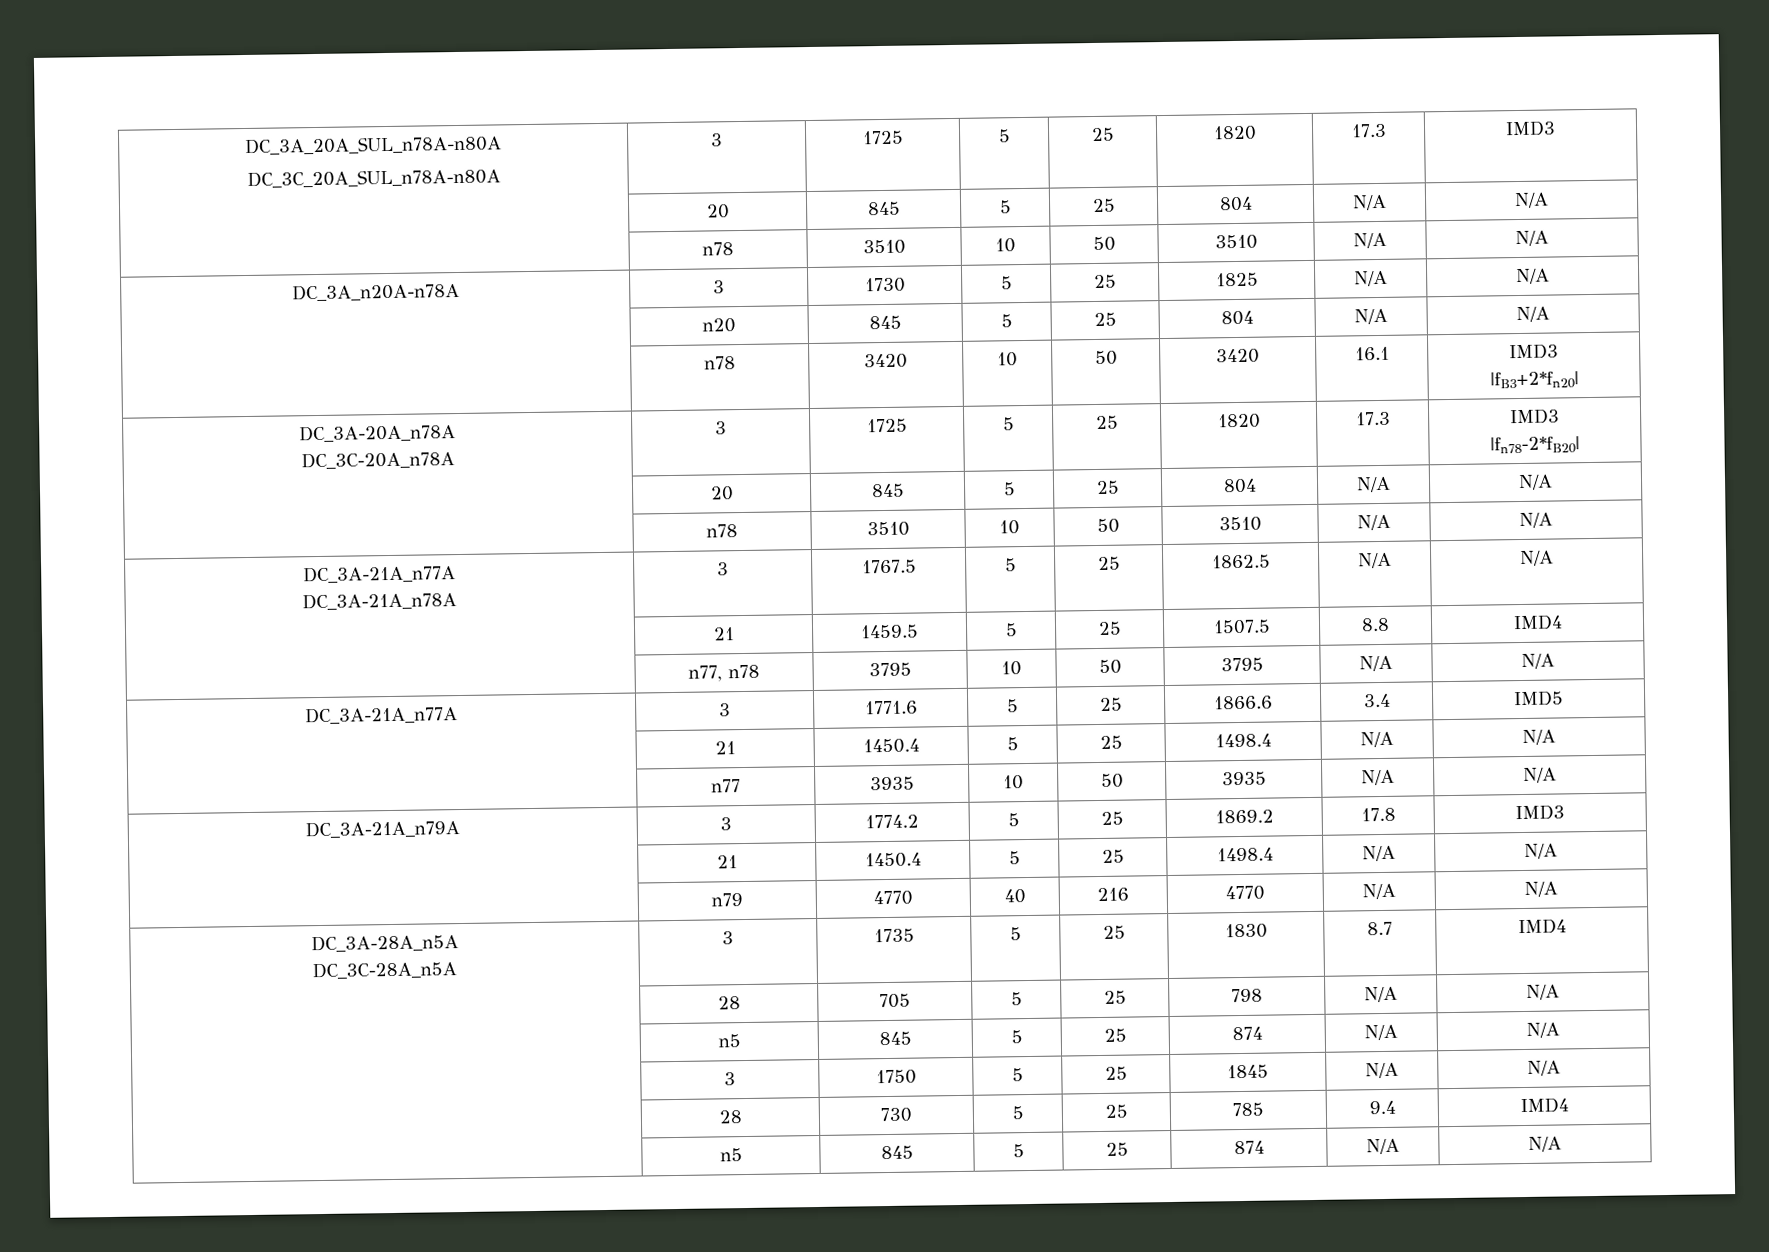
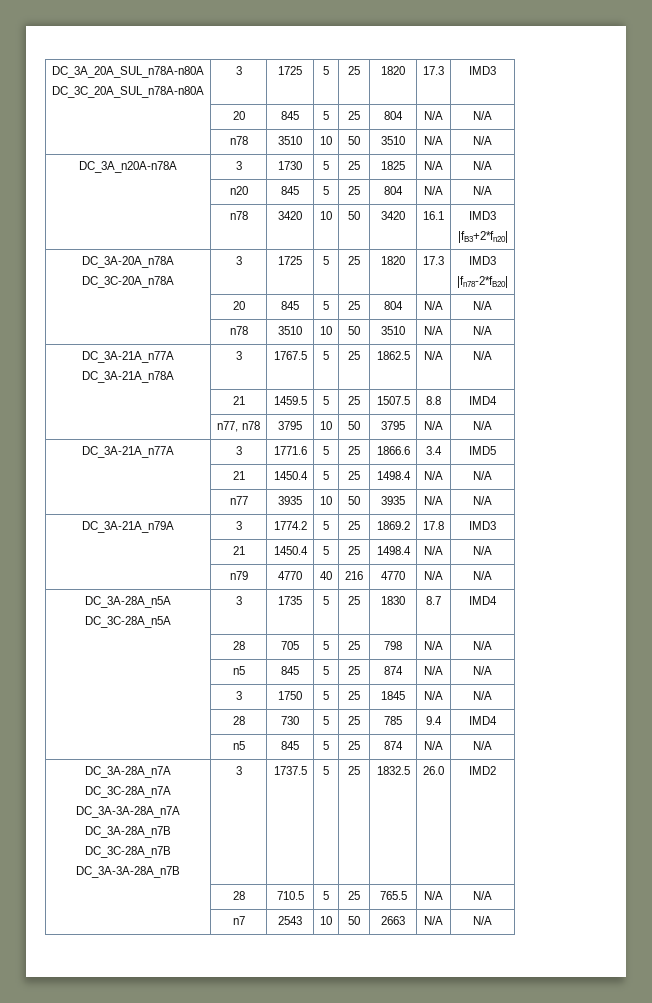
+ DC_3A-28A_n7A
+ DC_3C-28A_n7A
+ DC_3A-3A-28A_n7A
+ DC_3A-28A_n7B
+ DC_3C-28A_n7B
+ DC_3A-3A-28A_n7B | 3 | 1737.5 | 5 | 25 | 1832.5 | 26.0 | IMD2
+ | 28 | 710.5 | 5 | 25 | 765.5 | N/A | N/A
+ | n7 | 2543 | 10 | 50 | 2663 | N/A | N/A

